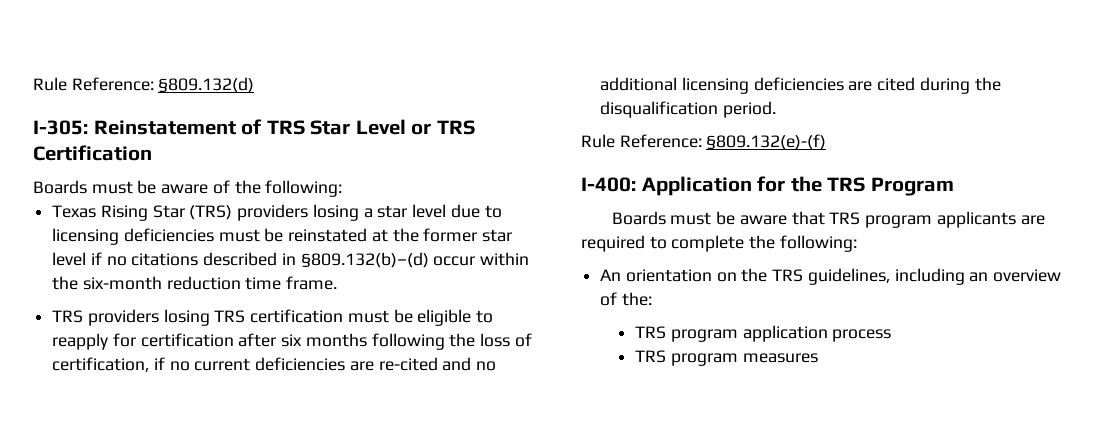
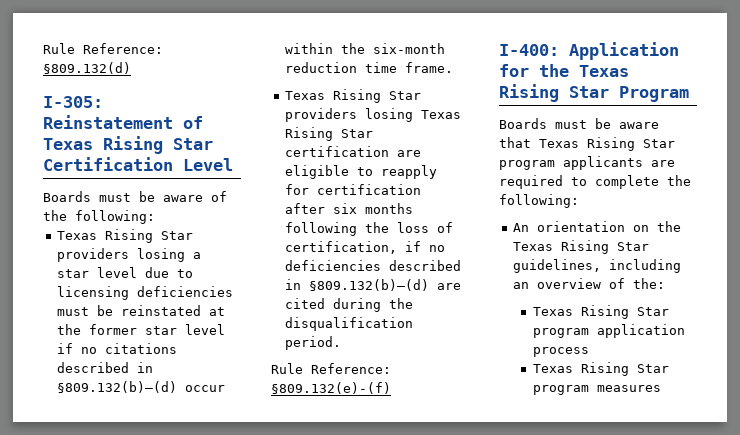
- I-305: Reinstatement of TRS Star Level or TRS Certification
+ I-305: Reinstatement of Texas Rising Star Certification Level
- Texas Rising Star (TRS) providers losing a star level due to licensing deficiencies must be reinstated at the former star level if no citations described in §809.132(b)–(d) occur within the six-month reduction time frame.
+ Texas Rising Star providers losing a star level due to licensing deficiencies must be reinstated at the former star level if no citations described in §809.132(b)–(d) occur within the six-month reduction time frame.
- TRS providers losing TRS certification must be eligible to reapply for certification after six months following the loss of certification, if no current deficiencies are re-cited and no additional licensing deficiencies are cited during the disqualification period.
+ Texas Rising Star providers losing Texas Rising Star certification are eligible to reapply for certification after six months following the loss of certification, if no deficiencies described in §809.132(b)–(d) are cited during the disqualification period.
- I-400: Application for the TRS Program
+ I-400: Application for the Texas Rising Star Program
- Boards must be aware that TRS program applicants are required to complete the following:
+ Boards must be aware that Texas Rising Star program applicants are required to complete the following:
- An orientation on the TRS guidelines, including an overview of the:
+ An orientation on the Texas Rising Star guidelines, including an overview of the:
- TRS program application process
+ Texas Rising Star program application process
- TRS program measures
+ Texas Rising Star program measures

